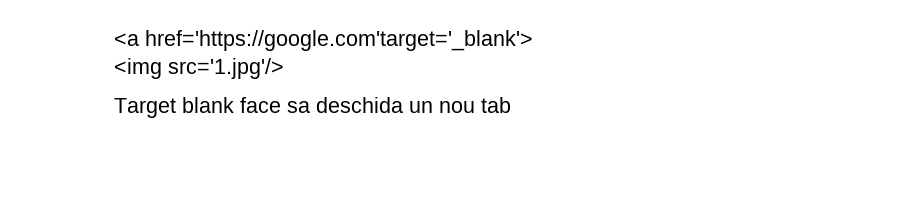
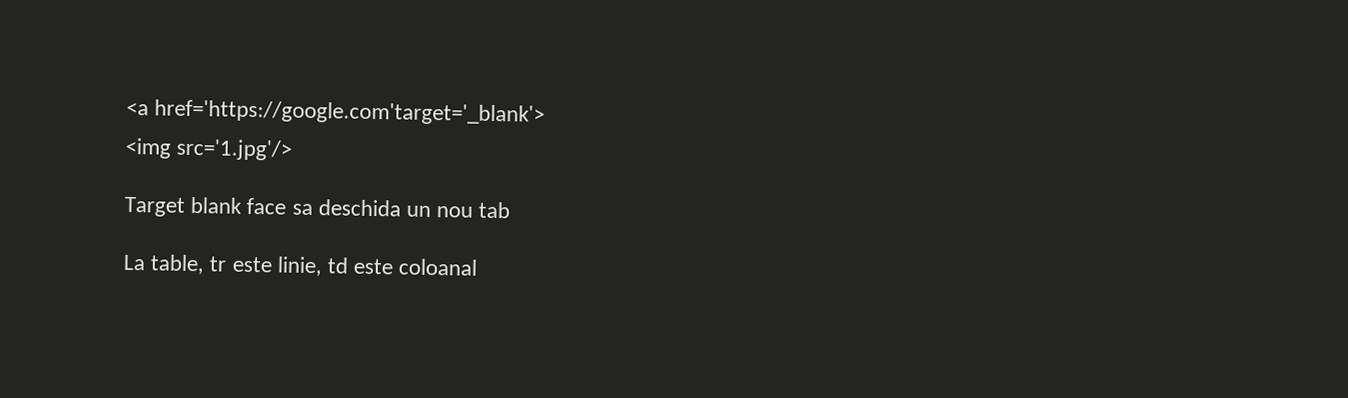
+ La table, tr este linie, td este coloanal

